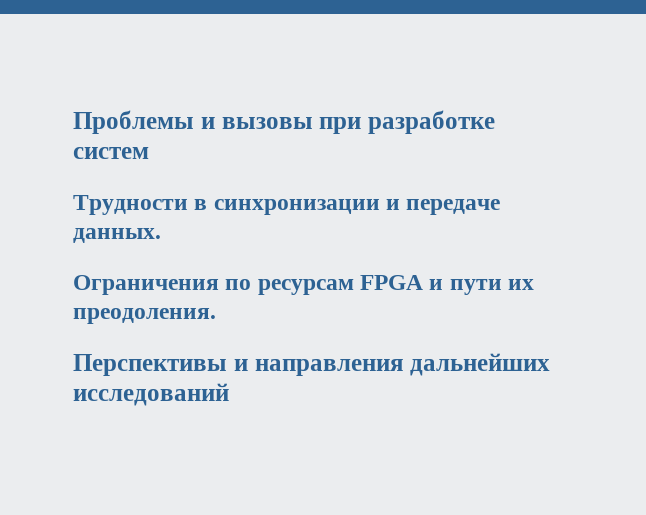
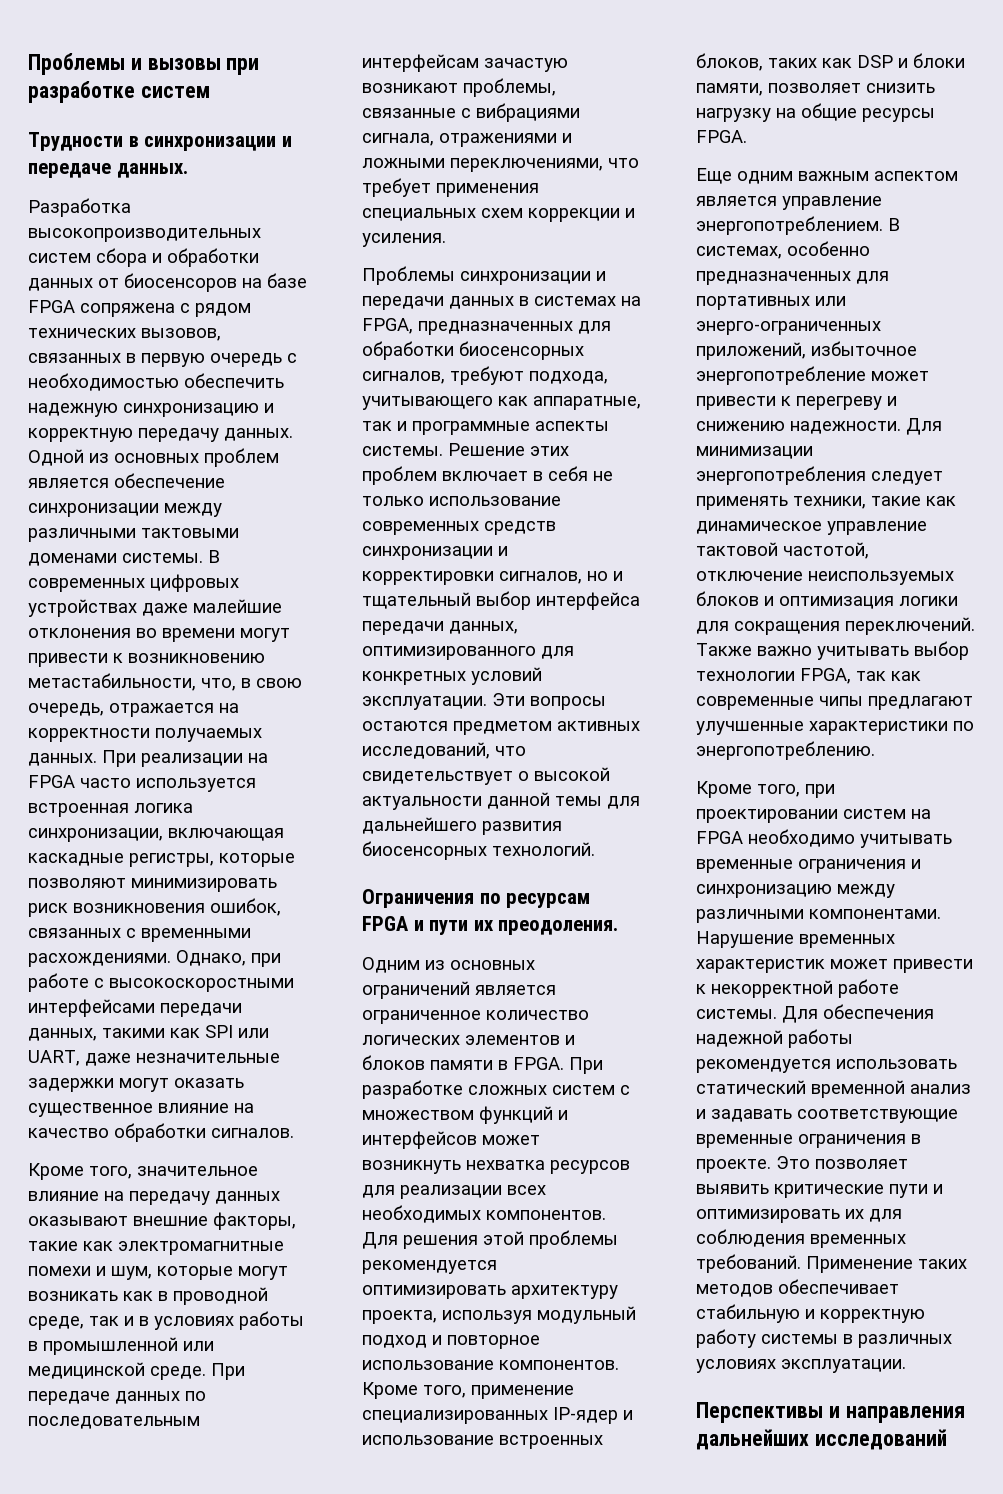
+ Разработка высокопроизводительных систем сбора и обработки данных от биосенсоров на базе FPGA сопряжена с рядом технических вызовов, связанных в первую очередь с необходимостью обеспечить надежную синхронизацию и корректную передачу данных. Одной из основных проблем является обеспечение синхронизации между различными тактовыми доменами системы. В современных цифровых устройствах даже малейшие отклонения во времени могут привести к возникновению метастабильности, что, в свою очередь, отражается на корректности получаемых данных. При реализации на FPGA часто используется встроенная логика синхронизации, включающая каскадные регистры, которые позволяют минимизировать риск возникновения ошибок, связанных с временными расхождениями. Однако, при работе с высокоскоростными интерфейсами передачи данных, такими как SPI или UART, даже незначительные задержки могут оказать существенное влияние на качество обработки сигналов.
+ Кроме того, значительное влияние на передачу данных оказывают внешние факторы, такие как электромагнитные помехи и шум, которые могут возникать как в проводной среде, так и в условиях работы в промышленной или медицинской среде. При передаче данных по последовательным интерфейсам зачастую возникают проблемы, связанные с вибрациями сигнала, отражениями и ложными переключениями, что требует применения специальных схем коррекции и усиления.
+ Проблемы синхронизации и передачи данных в системах на FPGA, предназначенных для обработки биосенсорных сигналов, требуют подхода, учитывающего как аппаратные, так и программные аспекты системы. Решение этих проблем включает в себя не только использование современных средств синхронизации и корректировки сигналов, но и тщательный выбор интерфейса передачи данных, оптимизированного для конкретных условий эксплуатации. Эти вопросы остаются предметом активных исследований, что свидетельствует о высокой актуальности данной темы для дальнейшего развития биосенсорных технологий.
+ Одним из основных ограничений является ограниченное количество логических элементов и блоков памяти в FPGA. При разработке сложных систем с множеством функций и интерфейсов может возникнуть нехватка ресурсов для реализации всех необходимых компонентов. Для решения этой проблемы рекомендуется оптимизировать архитектуру проекта, используя модульный подход и повторное использование компонентов. Кроме того, применение специализированных IP-ядер и использование встроенных блоков, таких как DSP и блоки памяти, позволяет снизить нагрузку на общие ресурсы FPGA.
+ Еще одним важным аспектом является управление энергопотреблением. В системах, особенно предназначенных для портативных или энерго-ограниченных приложений, избыточное энергопотребление может привести к перегреву и снижению надежности. Для минимизации энергопотребления следует применять техники, такие как динамическое управление тактовой частотой, отключение неиспользуемых блоков и оптимизация логики для сокращения переключений. Также важно учитывать выбор технологии FPGA, так как современные чипы предлагают улучшенные характеристики по энергопотреблению.
+ Кроме того, при проектировании систем на FPGA необходимо учитывать временные ограничения и синхронизацию между различными компонентами. Нарушение временных характеристик может привести к некорректной работе системы. Для обеспечения надежной работы рекомендуется использовать статический временной анализ и задавать соответствующие временные ограничения в проекте. Это позволяет выявить критические пути и оптимизировать их для соблюдения временных требований. Применение таких методов обеспечивает стабильную и корректную работу системы в различных условиях эксплуатации.

